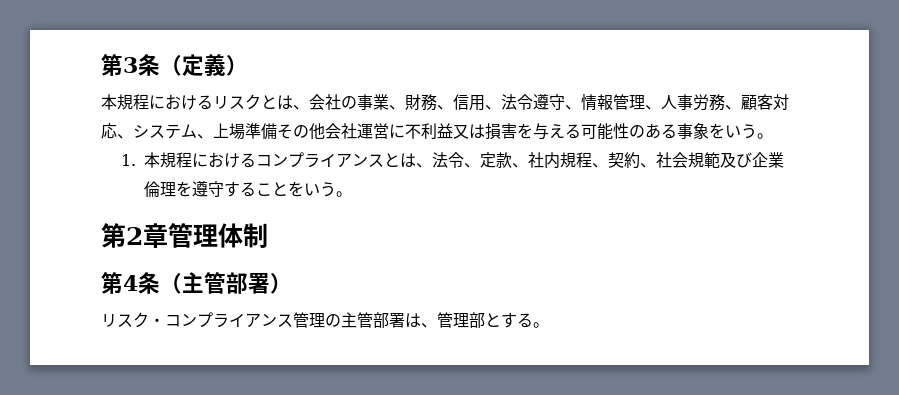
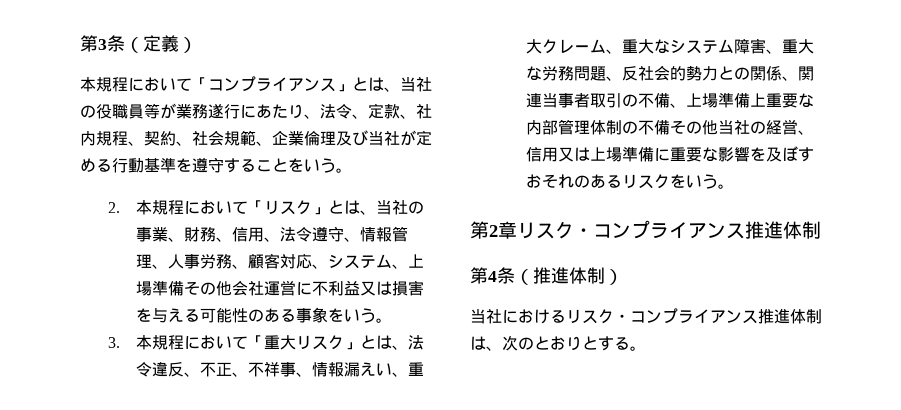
- 本規程におけるリスクとは、会社の事業、財務、信用、法令遵守、情報管理、人事労務、顧客対応、システム、上場準備その他会社運営に不利益又は損害を与える可能性のある事象をいう。
+ 本規程において「コンプライアンス」とは、当社の役職員等が業務遂行にあたり、法令、定款、社内規程、契約、社会規範、企業倫理及び当社が定める行動基準を遵守することをいう。
+ 2.本規程において「リスク」とは、当社の事業、財務、信用、法令遵守、情報管理、人事労務、顧客対応、システム、上場準備その他会社運営に不利益又は損害を与える可能性のある事象をいう。
- 1.本規程におけるコンプライアンスとは、法令、定款、社内規程、契約、社会規範及び企業倫理を遵守することをいう。
- 第2章管理体制
- 第4条（主管部署）
- リスク・コンプライアンス管理の主管部署は、管理部とする。
+ 3.本規程において「重大リスク」とは、法令違反、不正、不祥事、情報漏えい、重大クレーム、重大なシステム障害、重大な労務問題、反社会的勢力との関係、関連当事者取引の不備、上場準備上重要な内部管理体制の不備その他当社の経営、信用又は上場準備に重要な影響を及ぼすおそれのあるリスクをいう。
+ 第2章リスク・コンプライアンス推進体制
+ 第4条（推進体制）
+ 当社におけるリスク・コンプライアンス推進体制は、次のとおりとする。

